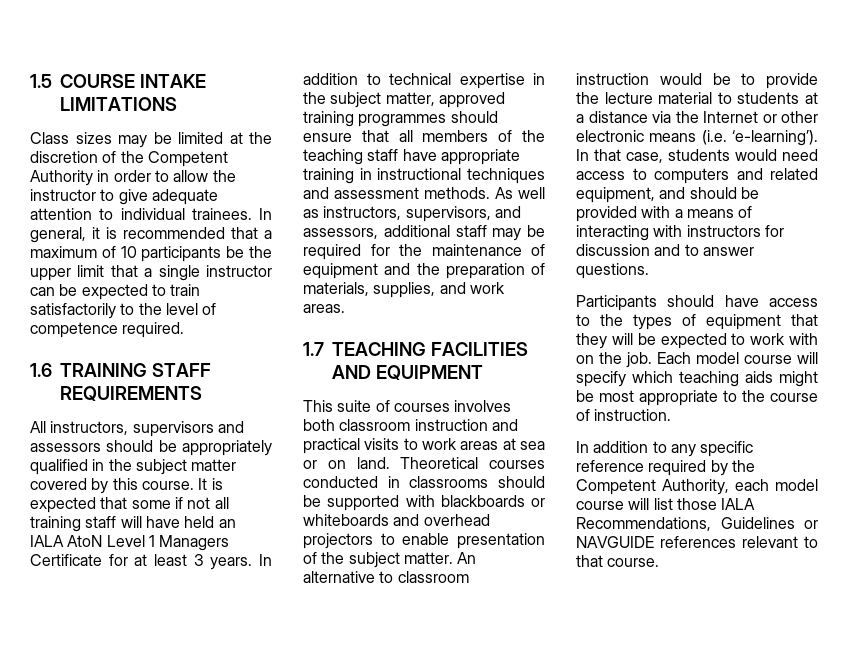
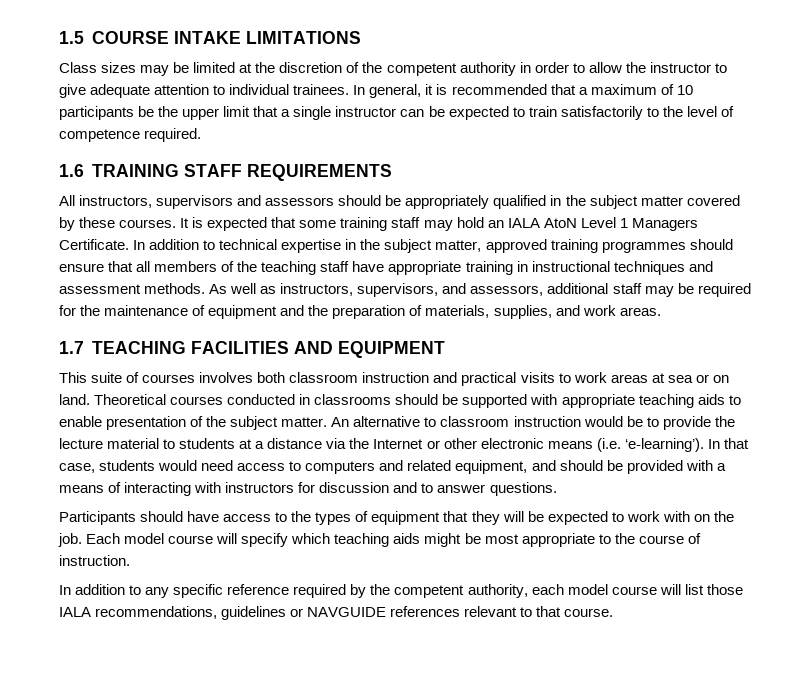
- Class sizes may be limited at the discretion of the Competent Authority in order to allow the instructor to give adequate attention to individual trainees.
+ Class sizes may be limited at the discretion of the competent authority in order to allow the instructor to give adequate attention to individual trainees.
- All instructors, supervisors and assessors should be appropriately qualified in the subject matter covered by this course.
+ All instructors, supervisors and assessors should be appropriately qualified in the subject matter covered by these courses.
- It is expected that some if not all training staff will have held an IALA AtoN Level 1 Managers Certificate for at least 3 years.
+ It is expected that some training staff may hold an IALA AtoN Level 1 Managers Certificate.
- Theoretical courses conducted in classrooms should be supported with blackboards or whiteboards and overhead projectors to enable presentation of the subject matter.
+ Theoretical courses conducted in classrooms should be supported with appropriate teaching aids to enable presentation of the subject matter.
- In addition to any specific reference required by the Competent Authority, each model course will list those IALA Recommendations, Guidelines or NAVGUIDE references relevant to that course.
+ In addition to any specific reference required by the competent authority, each model course will list those IALA recommendations, guidelines or NAVGUIDE references relevant to that course.

